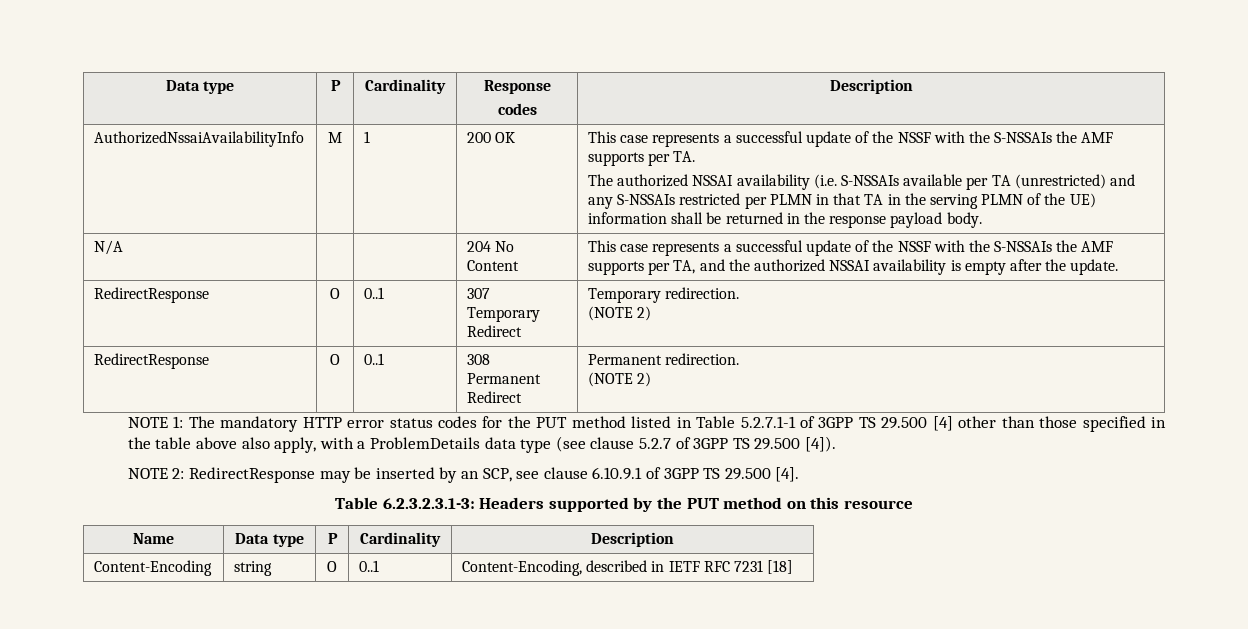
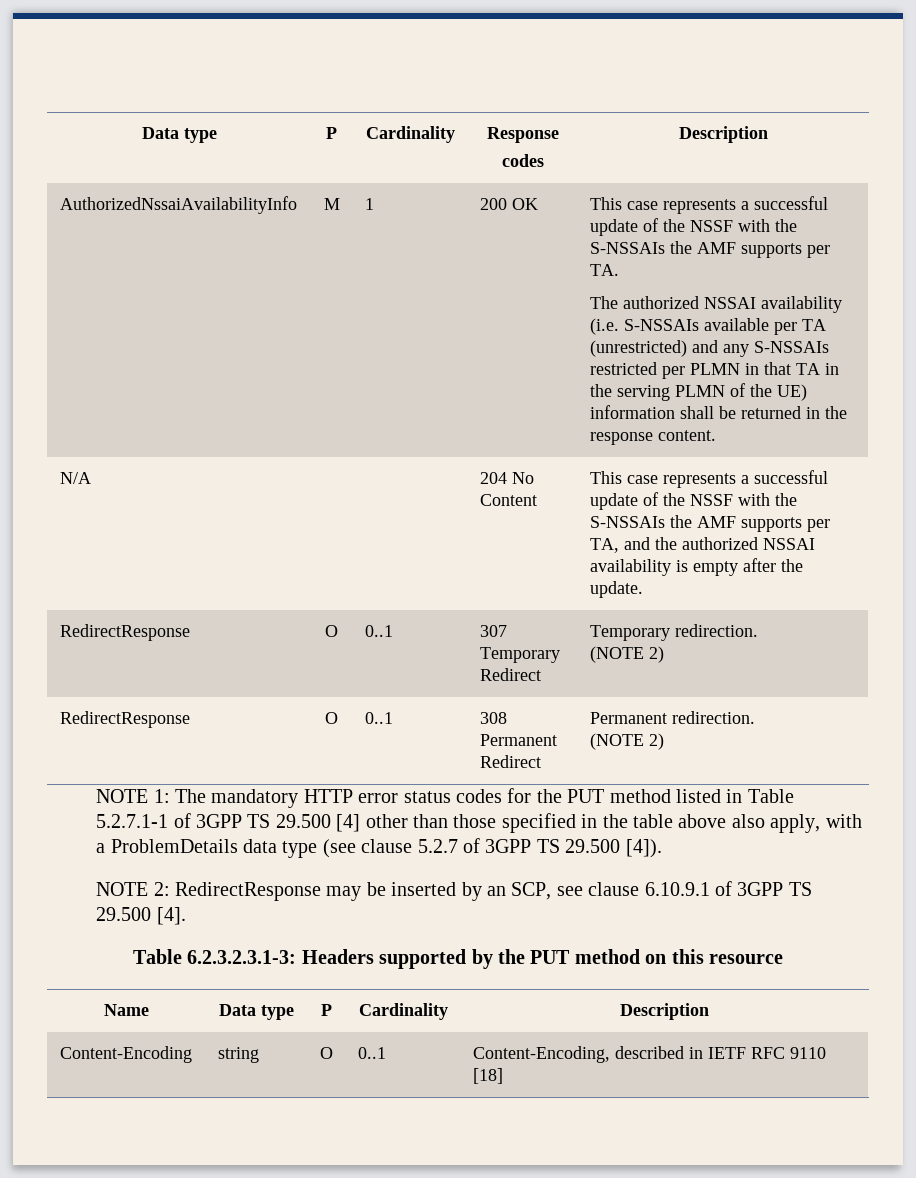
- The authorized NSSAI availability (i.e. S-NSSAIs available per TA (unrestricted) and any S-NSSAIs restricted per PLMN in that TA in the serving PLMN of the UE) information shall be returned in the response payload body.
+ The authorized NSSAI availability (i.e. S-NSSAIs available per TA (unrestricted) and any S-NSSAIs restricted per PLMN in that TA in the serving PLMN of the UE) information shall be returned in the response content.
- Content-Encoding | string | O | 0..1 | Content-Encoding, described in IETF RFC 7231 [18]
+ Content-Encoding | string | O | 0..1 | Content-Encoding, described in IETF RFC 9110 [18]

